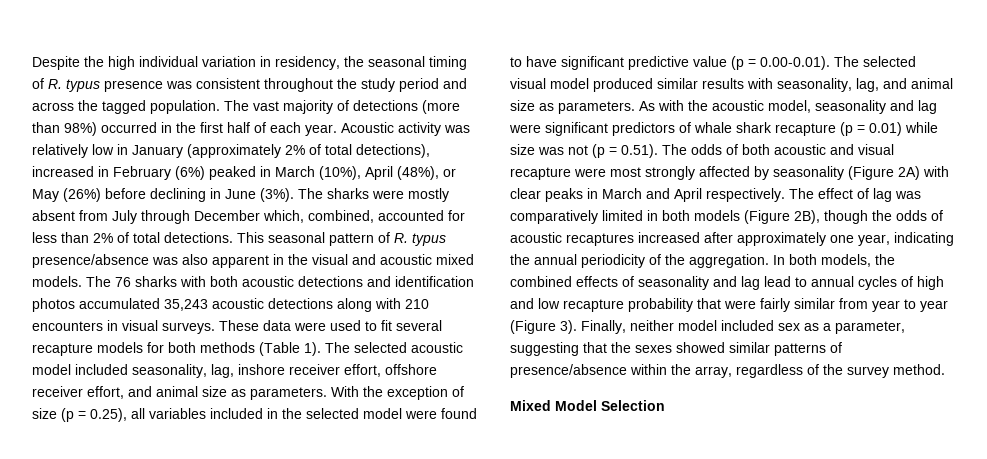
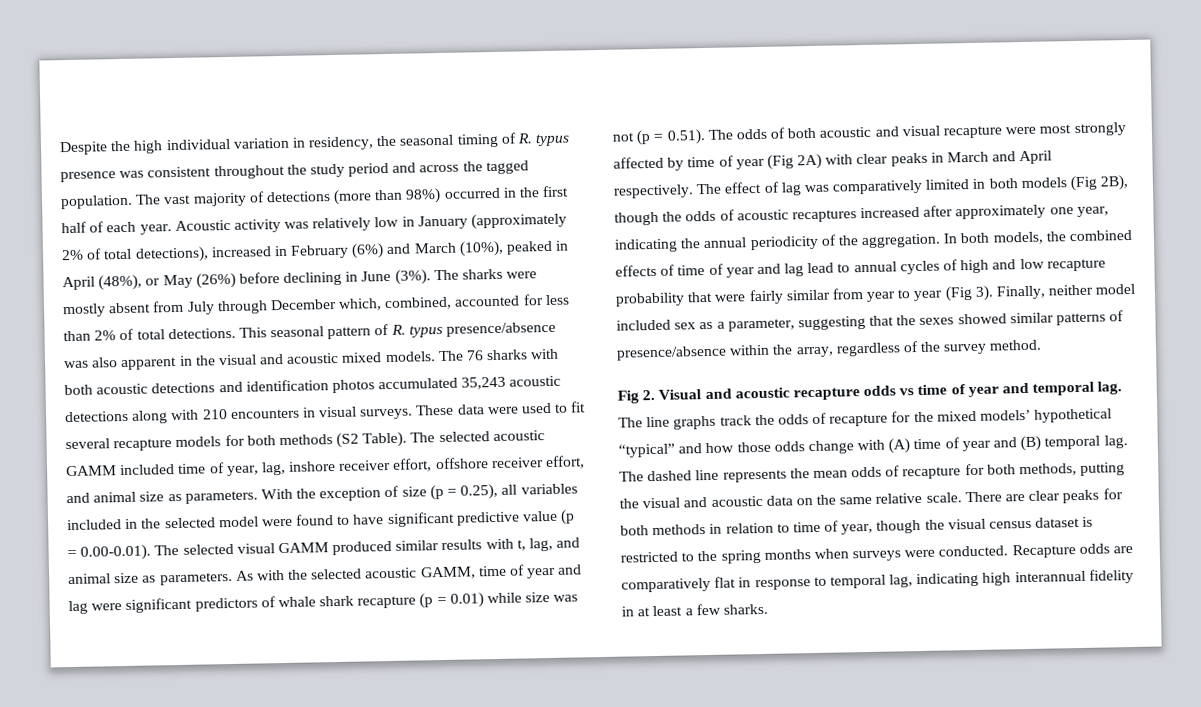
- Acoustic activity was relatively low in January (approximately 2% of total detections), increased in February (6%) peaked in March (10%), April (48%), or May (26%) before declining in June (3%).
+ Acoustic activity was relatively low in January (approximately 2% of total detections), increased in February (6%) and March (10%), peaked in April (48%), or May (26%) before declining in June (3%).
- These data were used to fit several recapture models for both methods (Table 1).
+ These data were used to fit several recapture models for both methods (S2 Table).
- The selected acoustic model included seasonality, lag, inshore receiver effort, offshore receiver effort, and animal size as parameters.
+ The selected acoustic GAMM included time of year, lag, inshore receiver effort, offshore receiver effort, and animal size as parameters.
- With the exception of size (p = 0.25), all variables included in the selected model were found to have significant predictive value (p = 0.00-0.01). The selected visual model produced similar results with seasonality, lag, and animal size as parameters.
+ With the exception of size (p = 0.25), all variables included in the selected model were found to have significant predictive value (p = 0.00-0.01). The selected visual GAMM produced similar results with t, lag, and animal size as parameters.
- As with the acoustic model, seasonality and lag were significant predictors of whale shark recapture (p = 0.01) while size was not (p = 0.51). The odds of both acoustic and visual recapture were most strongly affected by seasonality (Figure 2A) with clear peaks in March and April respectively.
+ As with the selected acoustic GAMM, time of year and lag were significant predictors of whale shark recapture (p = 0.01) while size was not (p = 0.51). The odds of both acoustic and visual recapture were most strongly affected by time of year (Fig 2A) with clear peaks in March and April respectively.
- The effect of lag was comparatively limited in both models (Figure 2B), though the odds of acoustic recaptures increased after approximately one year, indicating the annual periodicity of the aggregation.
+ The effect of lag was comparatively limited in both models (Fig 2B), though the odds of acoustic recaptures increased after approximately one year, indicating the annual periodicity of the aggregation.
- In both models, the combined effects of seasonality and lag lead to annual cycles of high and low recapture probability that were fairly similar from year to year (Figure 3).
+ In both models, the combined effects of time of year and lag lead to annual cycles of high and low recapture probability that were fairly similar from year to year (Fig 3).
- Mixed Model Selection
+ Fig 2. Visual and acoustic recapture odds vs time of year and temporal lag. The line graphs track the odds of recapture for the mixed models’ hypothetical “typical” and how those odds change with (A) time of year and (B) temporal lag. The dashed line represents the mean odds of recapture for both methods, putting the visual and acoustic data on the same relative scale. There are clear peaks for both methods in relation to time of year, though the visual census dataset is restricted to the spring months when surveys were conducted. Recapture odds are comparatively flat in response to temporal lag, indicating high interannual fidelity in at least a few sharks.

